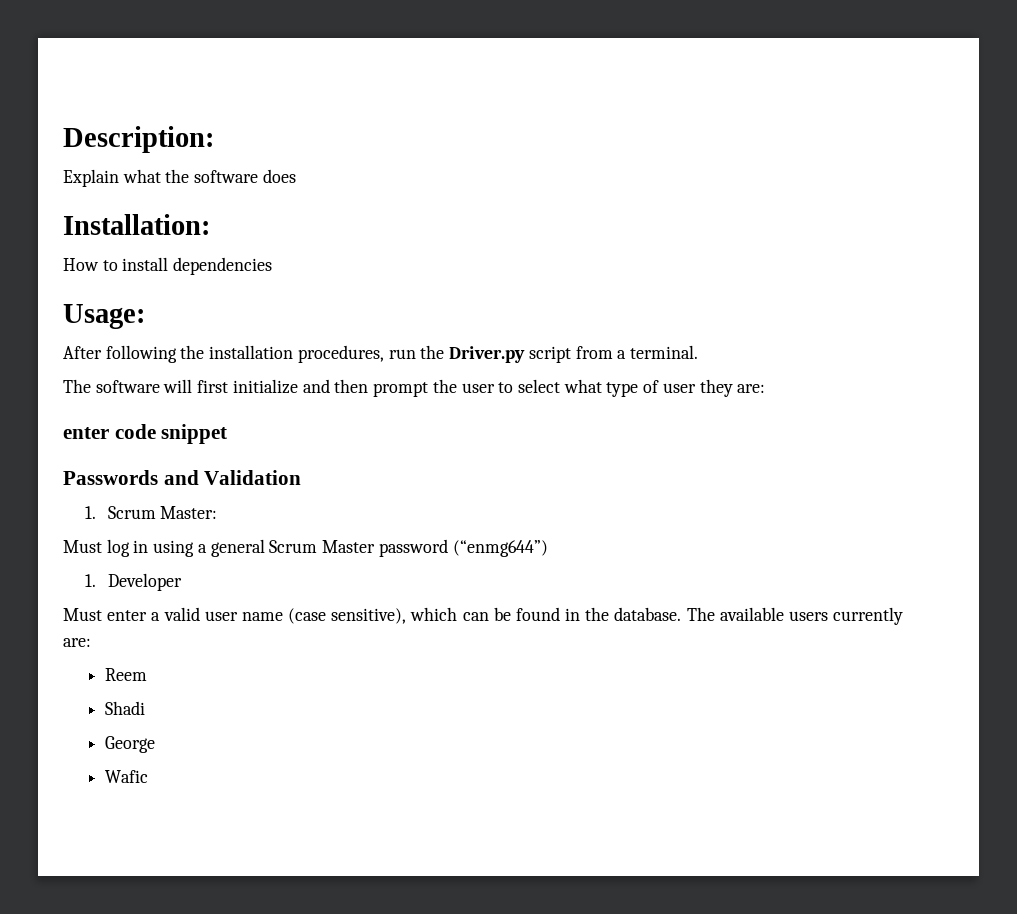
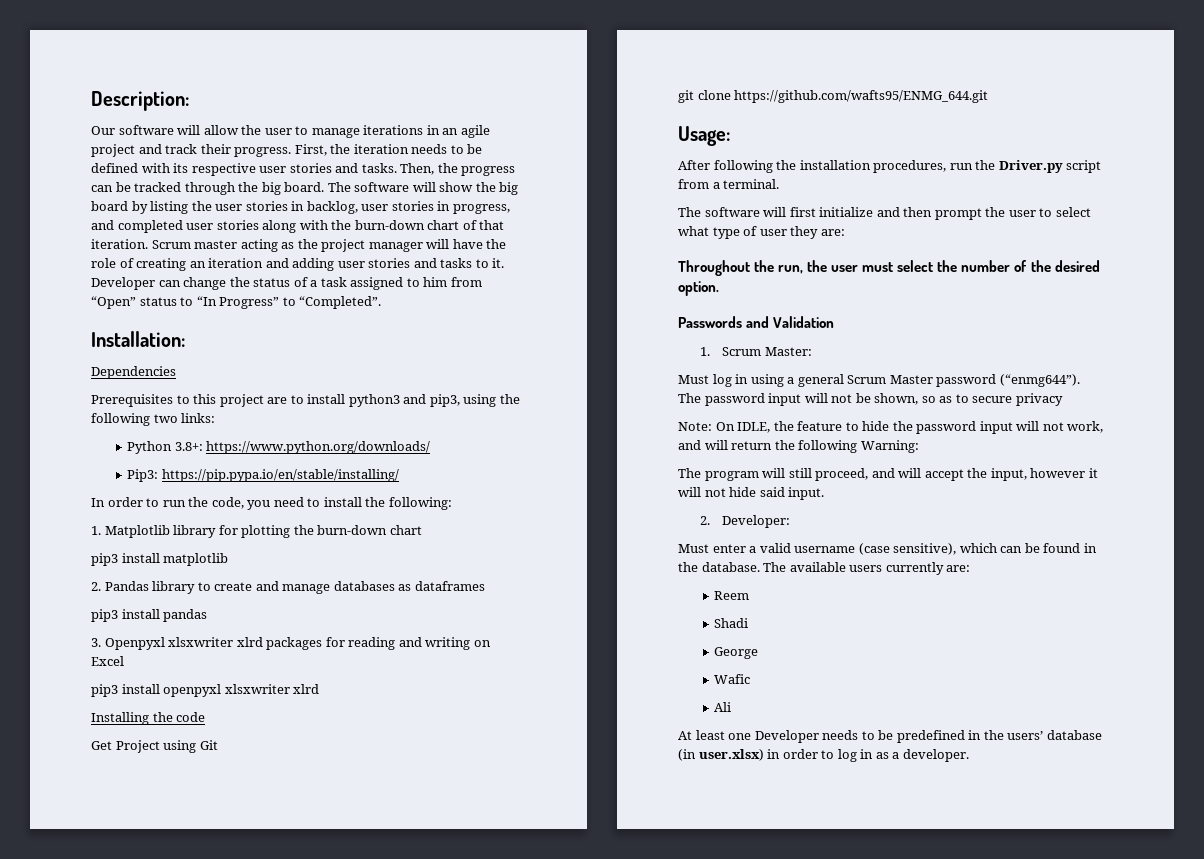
- Explain what the software does
+ Our software will allow the user to manage iterations in an agile project and track their progress. First, the iteration needs to be defined with its respective user stories and tasks. Then, the progress can be tracked through the big board. The software will show the big board by listing the user stories in backlog, user stories in progress, and completed user stories along with the burn-down chart of that iteration. Scrum master acting as the project manager will have the role of creating an iteration and adding user stories and tasks to it. Developer can change the status of a task assigned to him from “Open” status to “In Progress” to “Completed”.
  Installation:
- How to install dependencies
+ Dependencies
+ Prerequisites to this project are to install python3 and pip3, using the following two links:
+ Python 3.8+: https://www.python.org/downloads/
+ Pip3: https://pip.pypa.io/en/stable/installing/
+ In order to run the code, you need to install the following:
+ 1. Matplotlib library for plotting the burn-down chart
+ pip3 install matplotlib
+ 2. Pandas library to create and manage databases as dataframes
+ pip3 install pandas
+ 3. Openpyxl xlsxwriter xlrd packages for reading and writing on Excel
+ pip3 install openpyxl xlsxwriter xlrd
+ Installing the code
+ Get Project using Git
+ git clone https://github.com/wafts95/ENMG_644.git
- enter code snippet
+ Throughout the run, the user must select the number of the desired option.
- Must log in using a general Scrum Master password (“enmg644”)
- 1. Developer
+ Must log in using a general Scrum Master password (“enmg644”).
+ The password input will not be shown, so as to secure privacy
+ Note: On IDLE, the feature to hide the password input will not work, and will return the following Warning:
+ The program will still proceed, and will accept the input, however it will not hide said input.
+ 2. Developer:
- Must enter a valid user name (case sensitive), which can be found in the database.
+ Must enter a valid username (case sensitive), which can be found in the database.
+ Ali
+ At least one Developer needs to be predefined in the users’ database (in user.xlsx) in order to log in as a developer.

